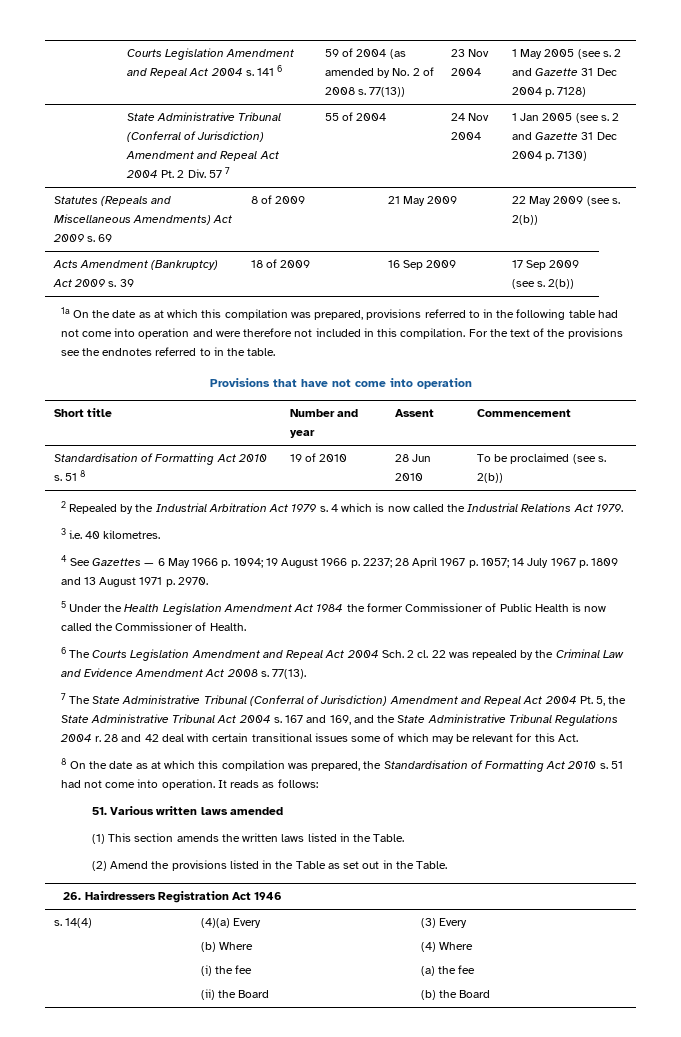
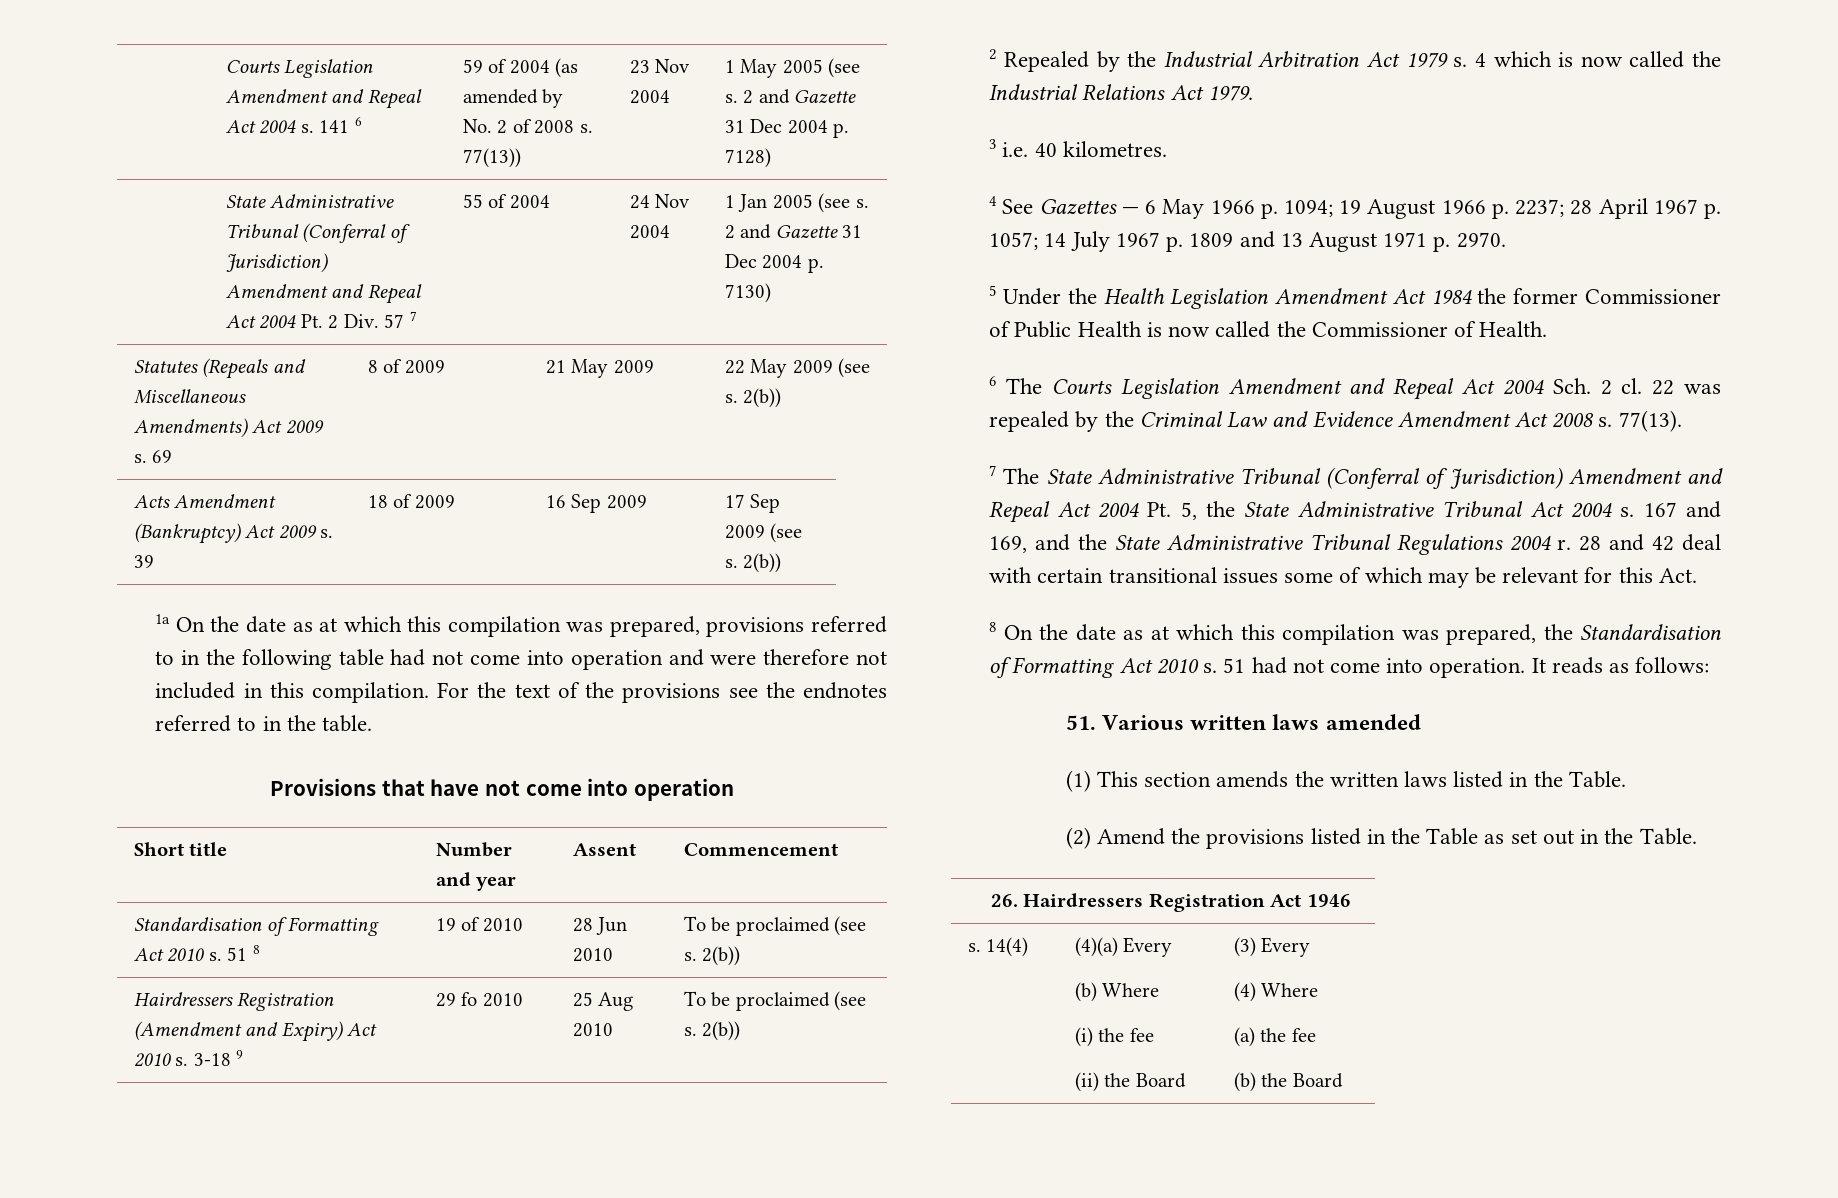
+ Hairdressers Registration (Amendment and Expiry) Act 2010 s. 3-18 9 | 29 fo 2010 | 25 Aug 2010 | To be proclaimed (see s. 2(b))

